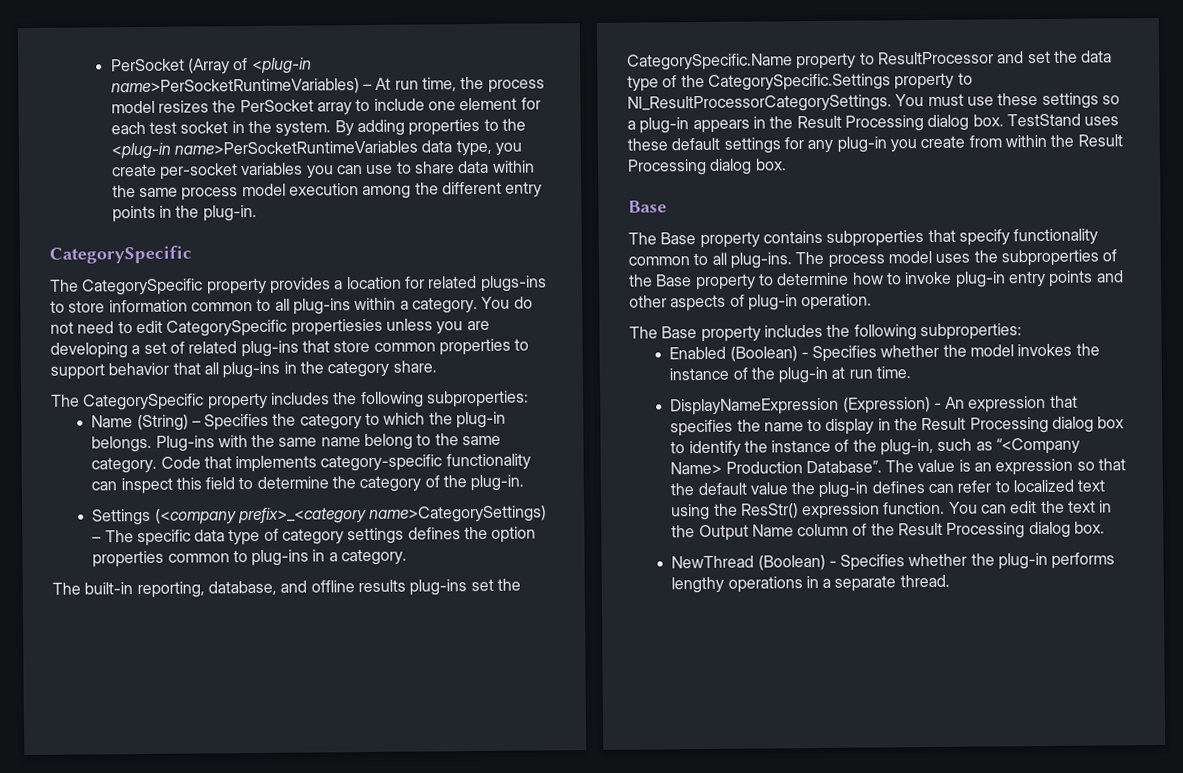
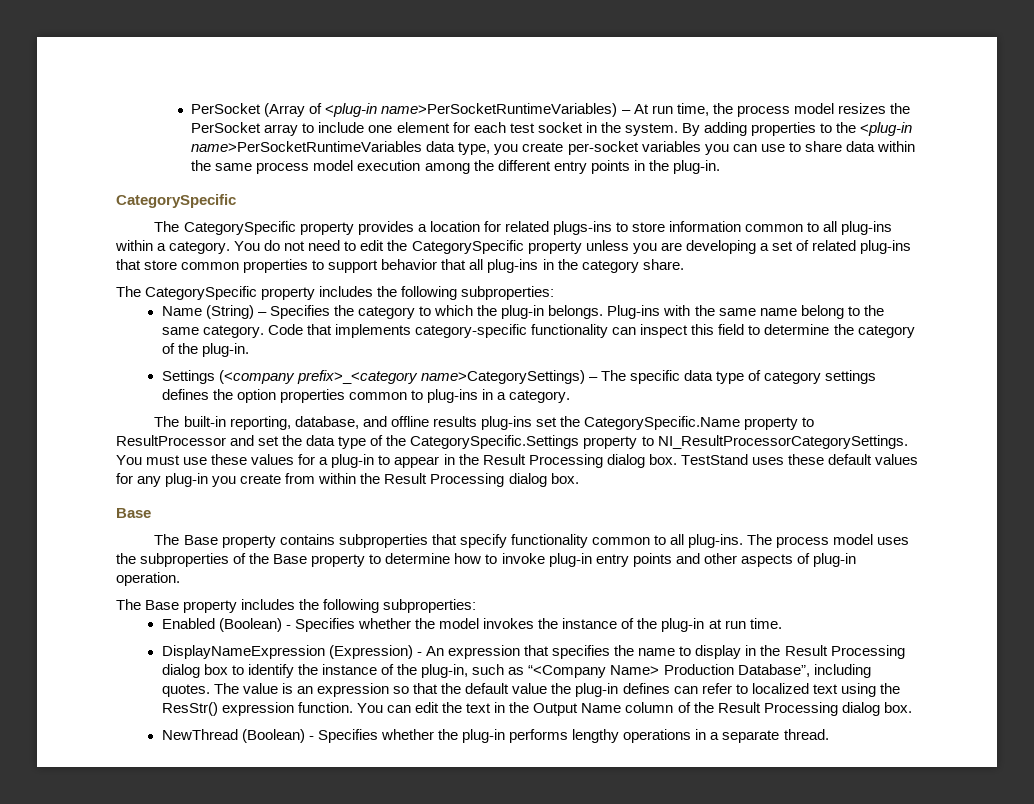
- You do not need to edit CategorySpecific propertiesies unless you are developing a set of related plug-ins that store common properties to support behavior that all plug-ins in the category share.
+ You do not need to edit the CategorySpecific property unless you are developing a set of related plug-ins that store common properties to support behavior that all plug-ins in the category share.
- You must use these settings so a plug-in appears in the Result Processing dialog box.
+ You must use these values for a plug-in to appear in the Result Processing dialog box.
- TestStand uses these default settings for any plug-in you create from within the Result Processing dialog box.
+ TestStand uses these default values for any plug-in you create from within the Result Processing dialog box.
- DisplayNameExpression (Expression) - An expression that specifies the name to display in the Result Processing dialog box to identify the instance of the plug-in, such as “<Company Name> Production Database”.
+ DisplayNameExpression (Expression) - An expression that specifies the name to display in the Result Processing dialog box to identify the instance of the plug-in, such as “<Company Name> Production Database”, including quotes.

